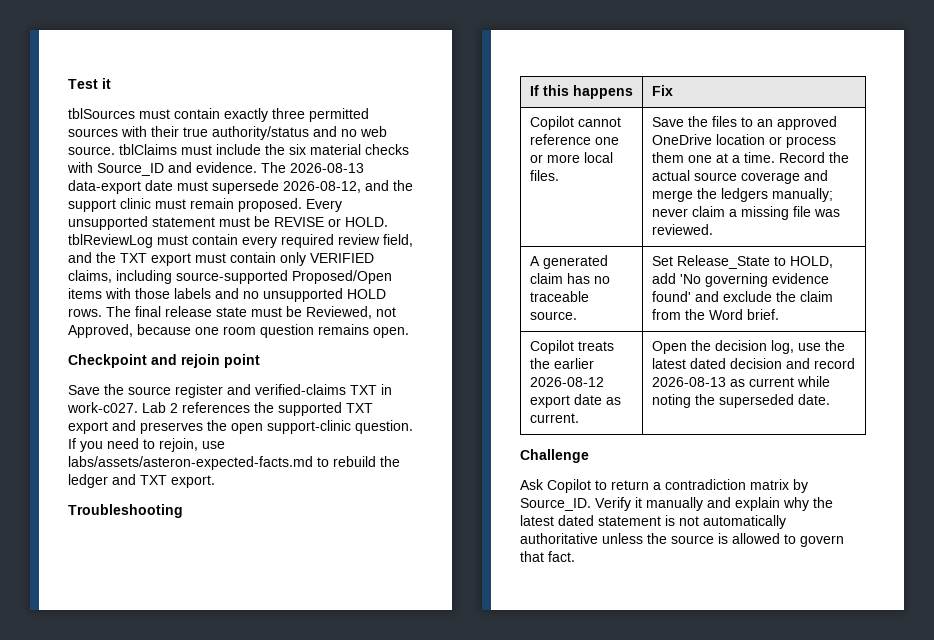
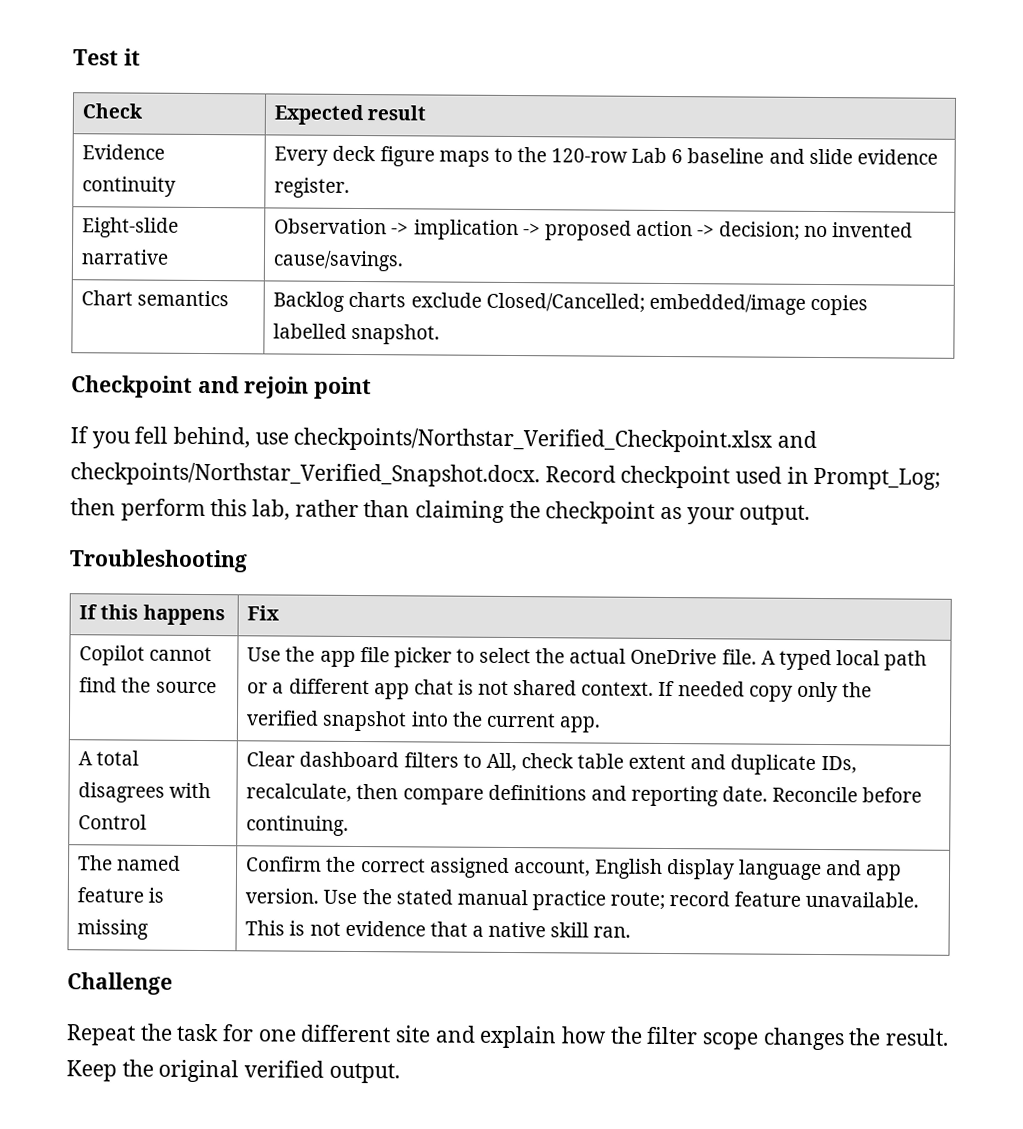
- tblSources must contain exactly three permitted sources with their true authority/status and no web source. tblClaims must include the six material checks with Source_ID and evidence. The 2026-08-13 data-export date must supersede 2026-08-12, and the support clinic must remain proposed. Every unsupported statement must be REVISE or HOLD. tblReviewLog must contain every required review field, and the TXT export must contain only VERIFIED claims, including source-supported Proposed/Open items with those labels and no unsupported HOLD rows. The final release state must be Reviewed, not Approved, because one room question remains open.
+ Check | Expected result
+ Evidence continuity | Every deck figure maps to the 120-row Lab 6 baseline and slide evidence register.
+ Eight-slide narrative | Observation -> implication -> proposed action -> decision; no invented cause/savings.
+ Chart semantics | Backlog charts exclude Closed/Cancelled; embedded/image copies labelled snapshot.
  Checkpoint and rejoin point
- Save the source register and verified-claims TXT in work-c027. Lab 2 references the supported TXT export and preserves the open support-clinic question. If you need to rejoin, use labs/assets/asteron-expected-facts.md to rebuild the ledger and TXT export.
+ If you fell behind, use checkpoints/Northstar_Verified_Checkpoint.xlsx and checkpoints/Northstar_Verified_Snapshot.docx. Record checkpoint used in Prompt_Log; then perform this lab, rather than claiming the checkpoint as your output.
- Copilot cannot reference one or more local files. | Save the files to an approved OneDrive location or process them one at a time. Record the actual source coverage and merge the ledgers manually; never claim a missing file was reviewed.
- A generated claim has no traceable source. | Set Release_State to HOLD, add 'No governing evidence found' and exclude the claim from the Word brief.
- Copilot treats the earlier 2026-08-12 export date as current. | Open the decision log, use the latest dated decision and record 2026-08-13 as current while noting the superseded date.
+ Copilot cannot find the source | Use the app file picker to select the actual OneDrive file. A typed local path or a different app chat is not shared context. If needed copy only the verified snapshot into the current app.
+ A total disagrees with Control | Clear dashboard filters to All, check table extent and duplicate IDs, recalculate, then compare definitions and reporting date. Reconcile before continuing.
+ The named feature is missing | Confirm the correct assigned account, English display language and app version. Use the stated manual practice route; record feature unavailable. This is not evidence that a native skill ran.
  Challenge
- Ask Copilot to return a contradiction matrix by Source_ID. Verify it manually and explain why the latest dated statement is not automatically authoritative unless the source is allowed to govern that fact.
+ Repeat the task for one different site and explain how the filter scope changes the result. Keep the original verified output.

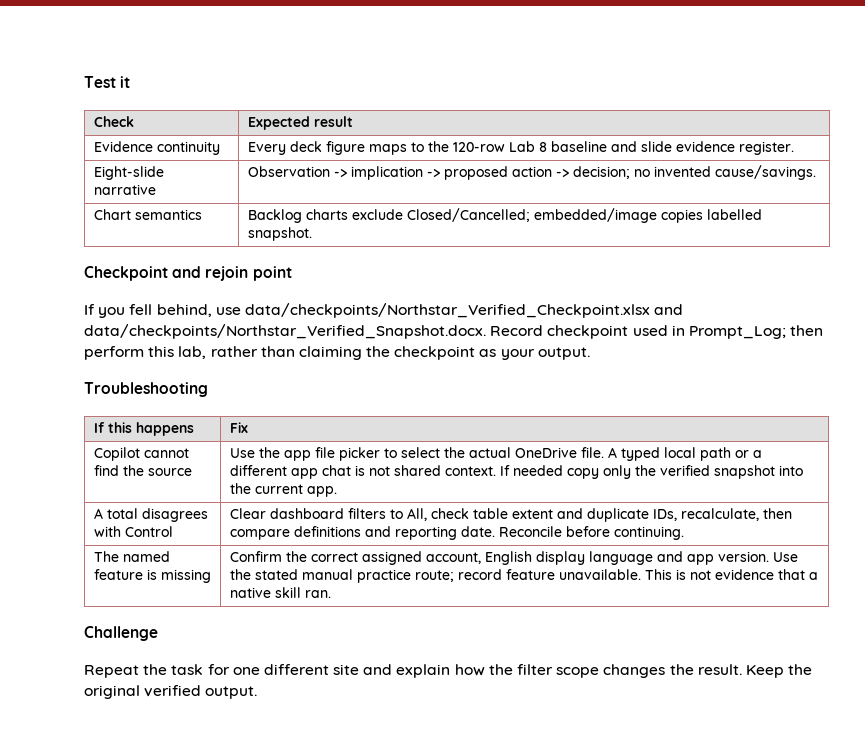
- Evidence continuity | Every deck figure maps to the 120-row Lab 6 baseline and slide evidence register.
+ Evidence continuity | Every deck figure maps to the 120-row Lab 8 baseline and slide evidence register.
- If you fell behind, use checkpoints/Northstar_Verified_Checkpoint.xlsx and checkpoints/Northstar_Verified_Snapshot.docx. Record checkpoint used in Prompt_Log; then perform this lab, rather than claiming the checkpoint as your output.
+ If you fell behind, use data/checkpoints/Northstar_Verified_Checkpoint.xlsx and data/checkpoints/Northstar_Verified_Snapshot.docx. Record checkpoint used in Prompt_Log; then perform this lab, rather than claiming the checkpoint as your output.

